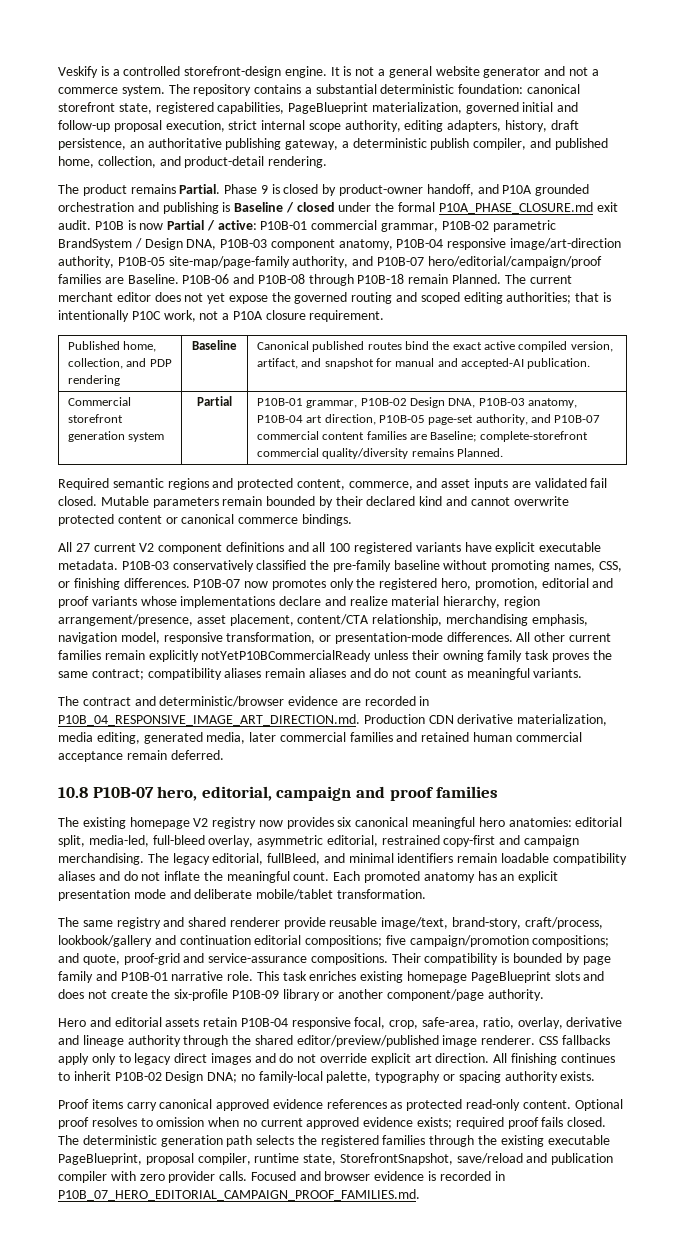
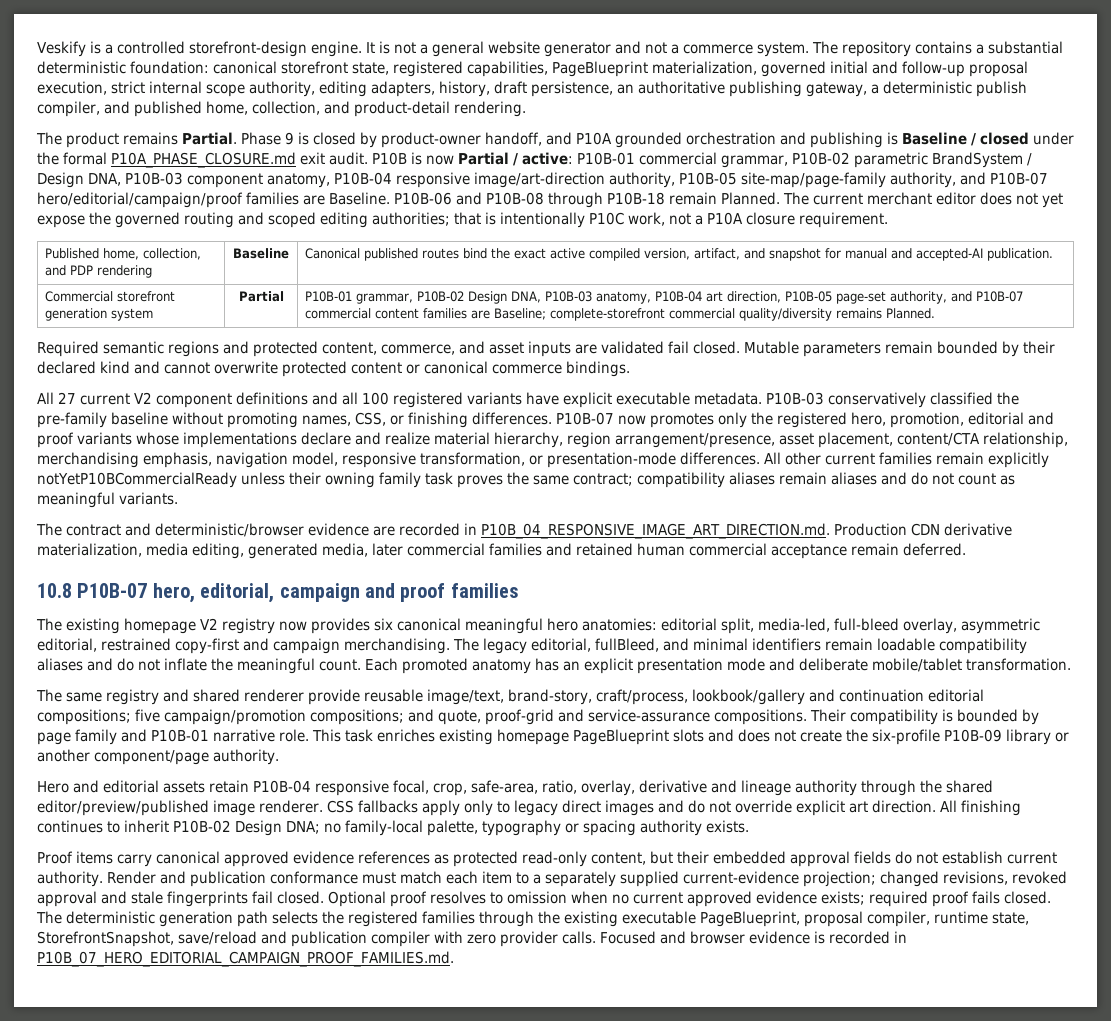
- Proof items carry canonical approved evidence references as protected read-only content.
+ Proof items carry canonical approved evidence references as protected read-only content, but their embedded approval fields do not establish current authority. Render and publication conformance must match each item to a separately supplied current-evidence projection; changed revisions, revoked approval and stale fingerprints fail closed.

